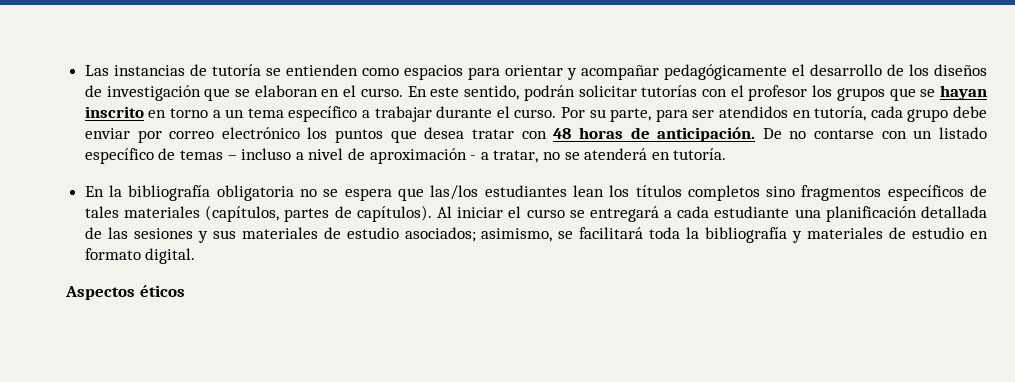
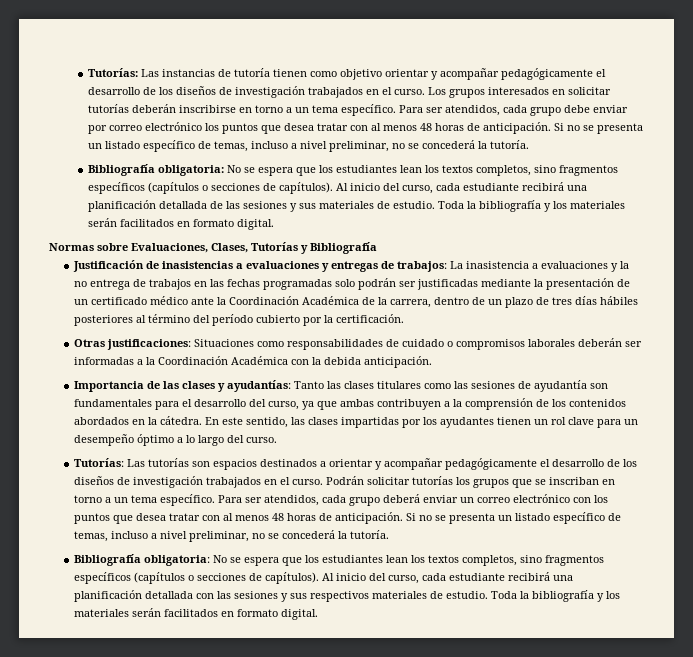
- Las instancias de tutoría se entienden como espacios para orientar y acompañar pedagógicamente el desarrollo de los diseños de investigación que se elaboran en el curso. En este sentido, podrán solicitar tutorías con el profesor los grupos que se hayan inscrito en torno a un tema específico a trabajar durante el curso. Por su parte, para ser atendidos en tutoría, cada grupo debe enviar por correo electrónico los puntos que desea tratar con 48 horas de anticipación. De no contarse con un listado específico de temas – incluso a nivel de aproximación - a tratar, no se atenderá en tutoría.
- En la bibliografía obligatoria no se espera que las/los estudiantes lean los títulos completos sino fragmentos específicos de tales materiales (capítulos, partes de capítulos). Al iniciar el curso se entregará a cada estudiante una planificación detallada de las sesiones y sus materiales de estudio asociados; asimismo, se facilitará toda la bibliografía y materiales de estudio en formato digital.
- Aspectos éticos
+ Tutorías: Las instancias de tutoría tienen como objetivo orientar y acompañar pedagógicamente el desarrollo de los diseños de investigación trabajados en el curso. Los grupos interesados en solicitar tutorías deberán inscribirse en torno a un tema específico. Para ser atendidos, cada grupo debe enviar por correo electrónico los puntos que desea tratar con al menos 48 horas de anticipación. Si no se presenta un listado específico de temas, incluso a nivel preliminar, no se concederá la tutoría.
+ Bibliografía obligatoria: No se espera que los estudiantes lean los textos completos, sino fragmentos específicos (capítulos o secciones de capítulos). Al inicio del curso, cada estudiante recibirá una planificación detallada de las sesiones y sus materiales de estudio. Toda la bibliografía y los materiales serán facilitados en formato digital.
+ Normas sobre Evaluaciones, Clases, Tutorías y Bibliografía
+ Justificación de inasistencias a evaluaciones y entregas de trabajos: La inasistencia a evaluaciones y la no entrega de trabajos en las fechas programadas solo podrán ser justificadas mediante la presentación de un certificado médico ante la Coordinación Académica de la carrera, dentro de un plazo de tres días hábiles posteriores al término del período cubierto por la certificación.
+ Otras justificaciones: Situaciones como responsabilidades de cuidado o compromisos laborales deberán ser informadas a la Coordinación Académica con la debida anticipación.
+ Importancia de las clases y ayudantías: Tanto las clases titulares como las sesiones de ayudantía son fundamentales para el desarrollo del curso, ya que ambas contribuyen a la comprensión de los contenidos abordados en la cátedra. En este sentido, las clases impartidas por los ayudantes tienen un rol clave para un desempeño óptimo a lo largo del curso.
+ Tutorías: Las tutorías son espacios destinados a orientar y acompañar pedagógicamente el desarrollo de los diseños de investigación trabajados en el curso. Podrán solicitar tutorías los grupos que se inscriban en torno a un tema específico. Para ser atendidos, cada grupo deberá enviar un correo electrónico con los puntos que desea tratar con al menos 48 horas de anticipación. Si no se presenta un listado específico de temas, incluso a nivel preliminar, no se concederá la tutoría.
+ Bibliografía obligatoria: No se espera que los estudiantes lean los textos completos, sino fragmentos específicos (capítulos o secciones de capítulos). Al inicio del curso, cada estudiante recibirá una planificación detallada con las sesiones y sus respectivos materiales de estudio. Toda la bibliografía y los materiales serán facilitados en formato digital.

